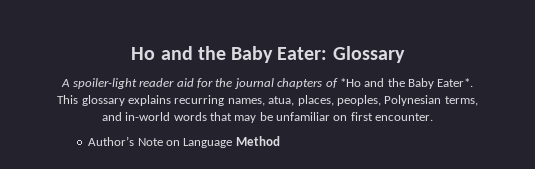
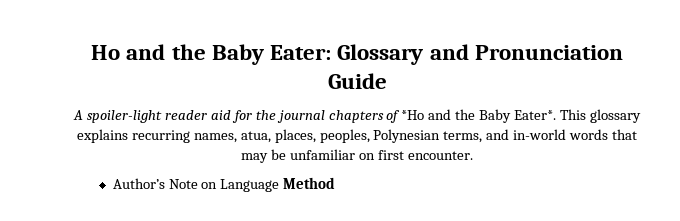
- Ho and the Baby Eater: Glossary
+ Ho and the Baby Eater: Glossary and Pronunciation Guide

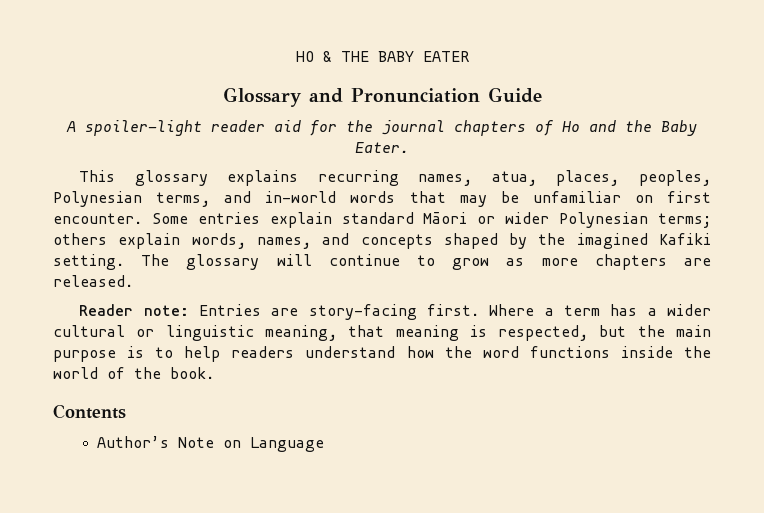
- Ho and the Baby Eater: Glossary and Pronunciation Guide
+ HO & THE BABY EATER
+ Glossary and Pronunciation Guide
- A spoiler-light reader aid for the journal chapters of *Ho and the Baby Eater*. This glossary explains recurring names, atua, places, peoples, Polynesian terms, and in-world words that may be unfamiliar on first encounter.
+ A spoiler-light reader aid for the journal chapters of Ho and the Baby Eater.
+ This glossary explains recurring names, atua, places, peoples, Polynesian terms, and in-world words that may be unfamiliar on first encounter. Some entries explain standard Māori or wider Polynesian terms; others explain words, names, and concepts shaped by the imagined Kafiki setting. The glossary will continue to grow as more chapters are released.
+ Reader note: Entries are story-facing first. Where a term has a wider cultural or linguistic meaning, that meaning is respected, but the main purpose is to help readers understand how the word functions inside the world of the book.
+ Contents
- Author’s Note on Language Method
+ Author’s Note on Language

